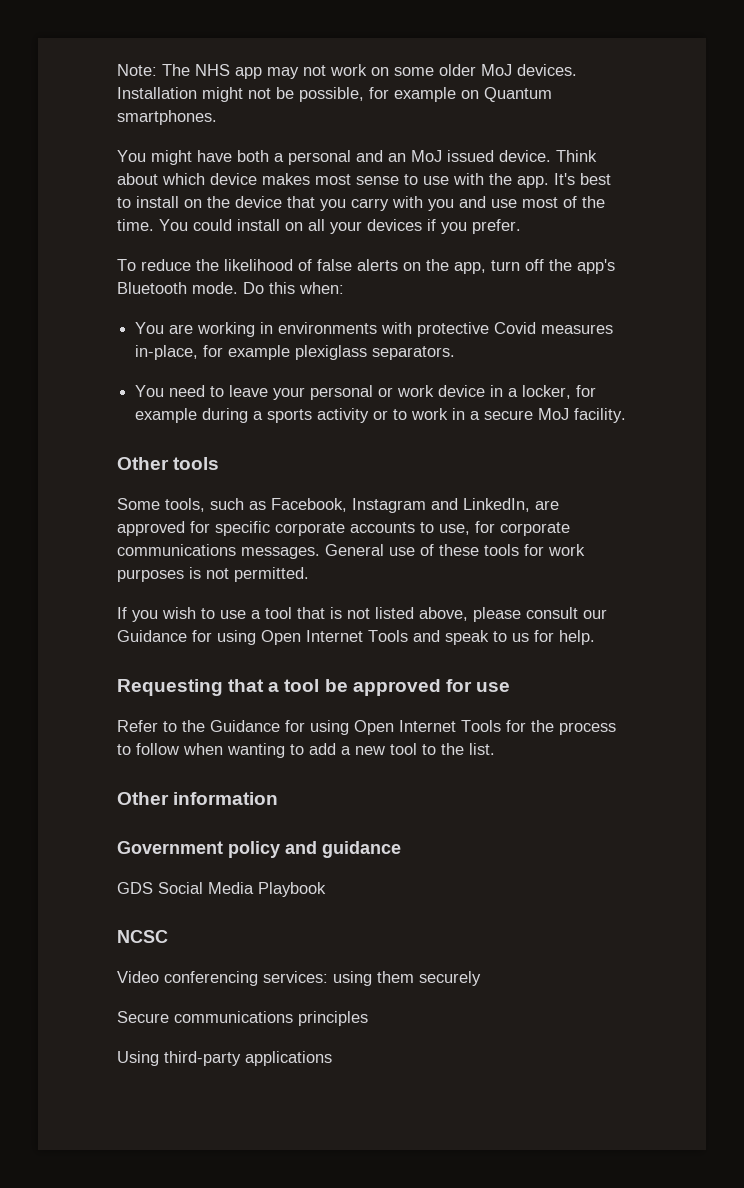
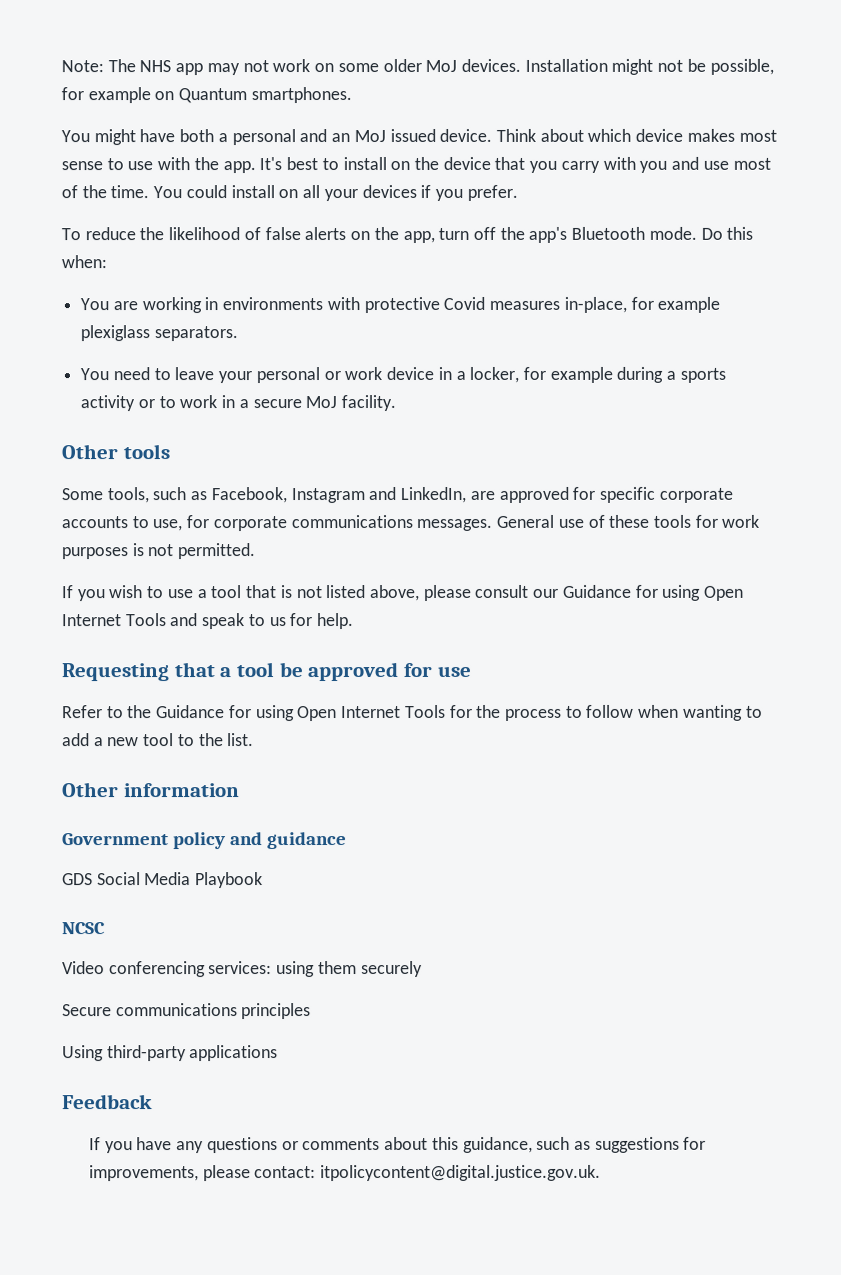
+ Feedback
+ If you have any questions or comments about this guidance, such as suggestions for improvements, please contact: itpolicycontent@digital.justice.gov.uk.

